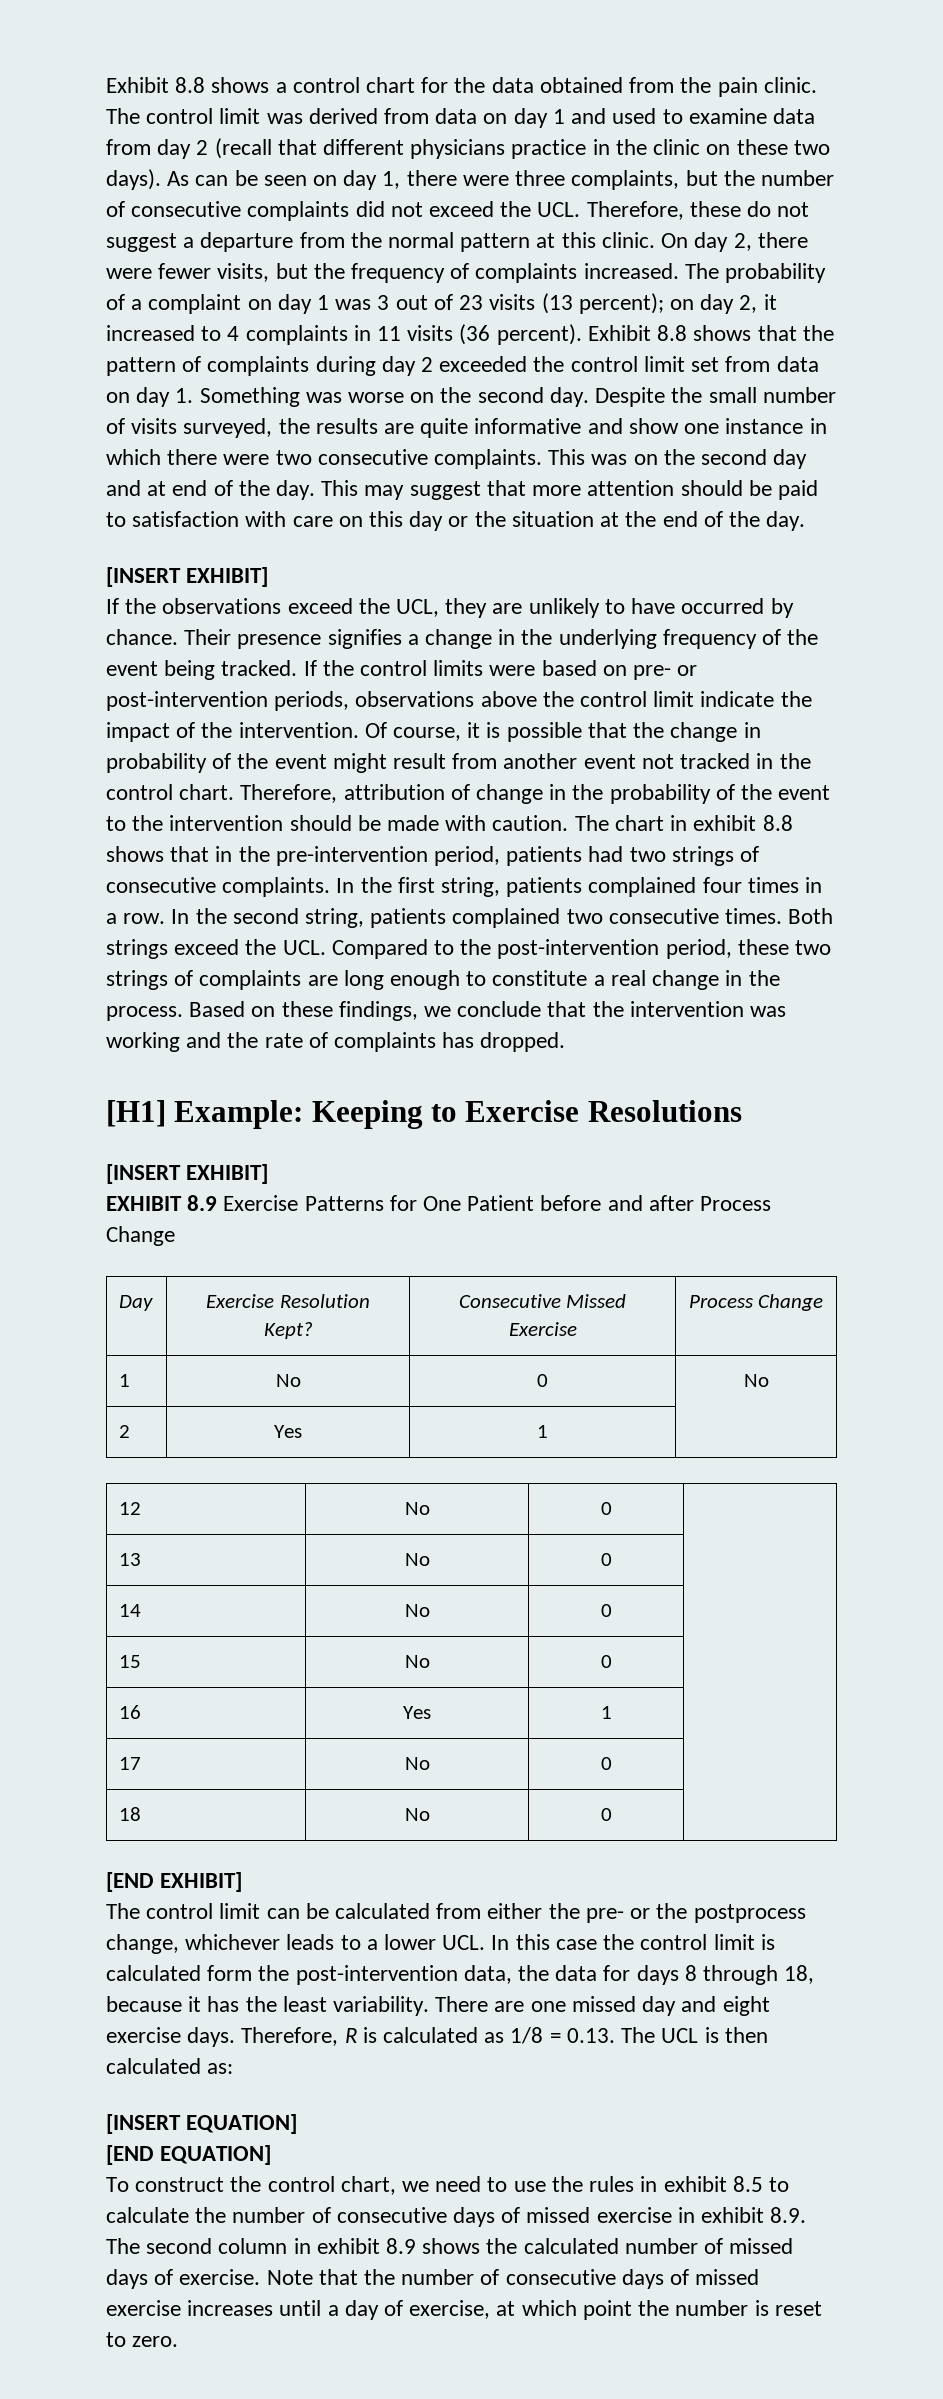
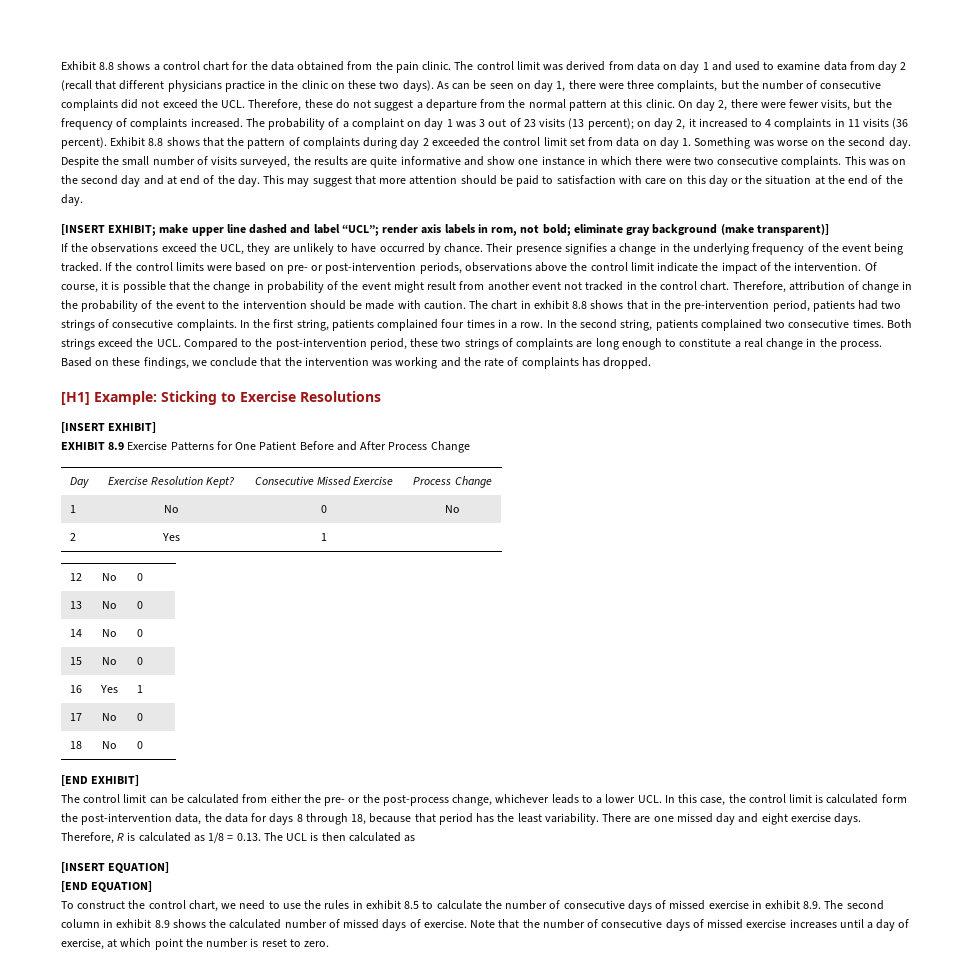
  This may suggest that more attention should be paid to satisfaction with care on this day or the situation at the end of the day.
- [INSERT EXHIBIT]
+ [INSERT EXHIBIT; make upper line dashed and label “UCL”; render axis labels in rom, not bold; eliminate gray background (make transparent)]
- [H1] Example: Keeping to Exercise Resolutions
+ [H1] Example: Sticking to Exercise Resolutions
- EXHIBIT 8.9 Exercise Patterns for One Patient before and after Process Change
+ EXHIBIT 8.9 Exercise Patterns for One Patient Before and After Process Change
- The control limit can be calculated from either the pre- or the postprocess change, whichever leads to a lower UCL. In this case the control limit is calculated form the post-intervention data, the data for days 8 through 18, because it has the least variability.
+ The control limit can be calculated from either the pre- or the post-process change, whichever leads to a lower UCL. In this case, the control limit is calculated form the post-intervention data, the data for days 8 through 18, because that period has the least variability.
- Therefore, R is calculated as 1/8 = 0.13. The UCL is then calculated as:
+ Therefore, R is calculated as 1/8 = 0.13. The UCL is then calculated as

